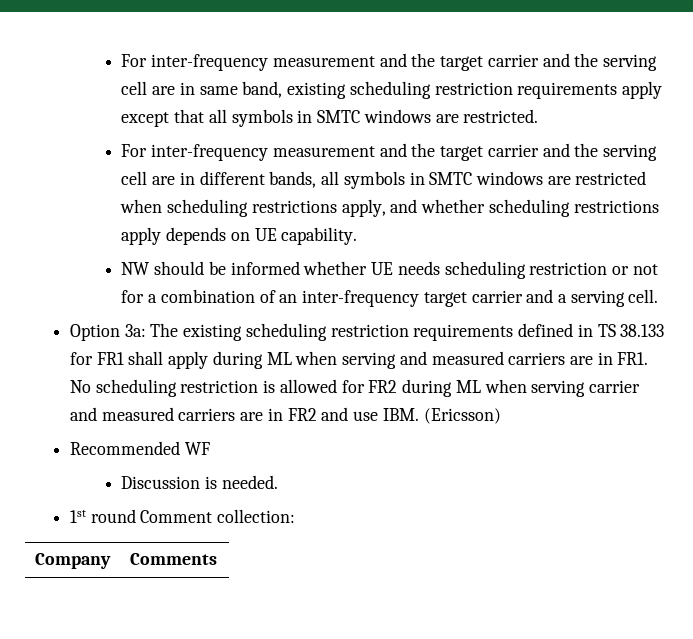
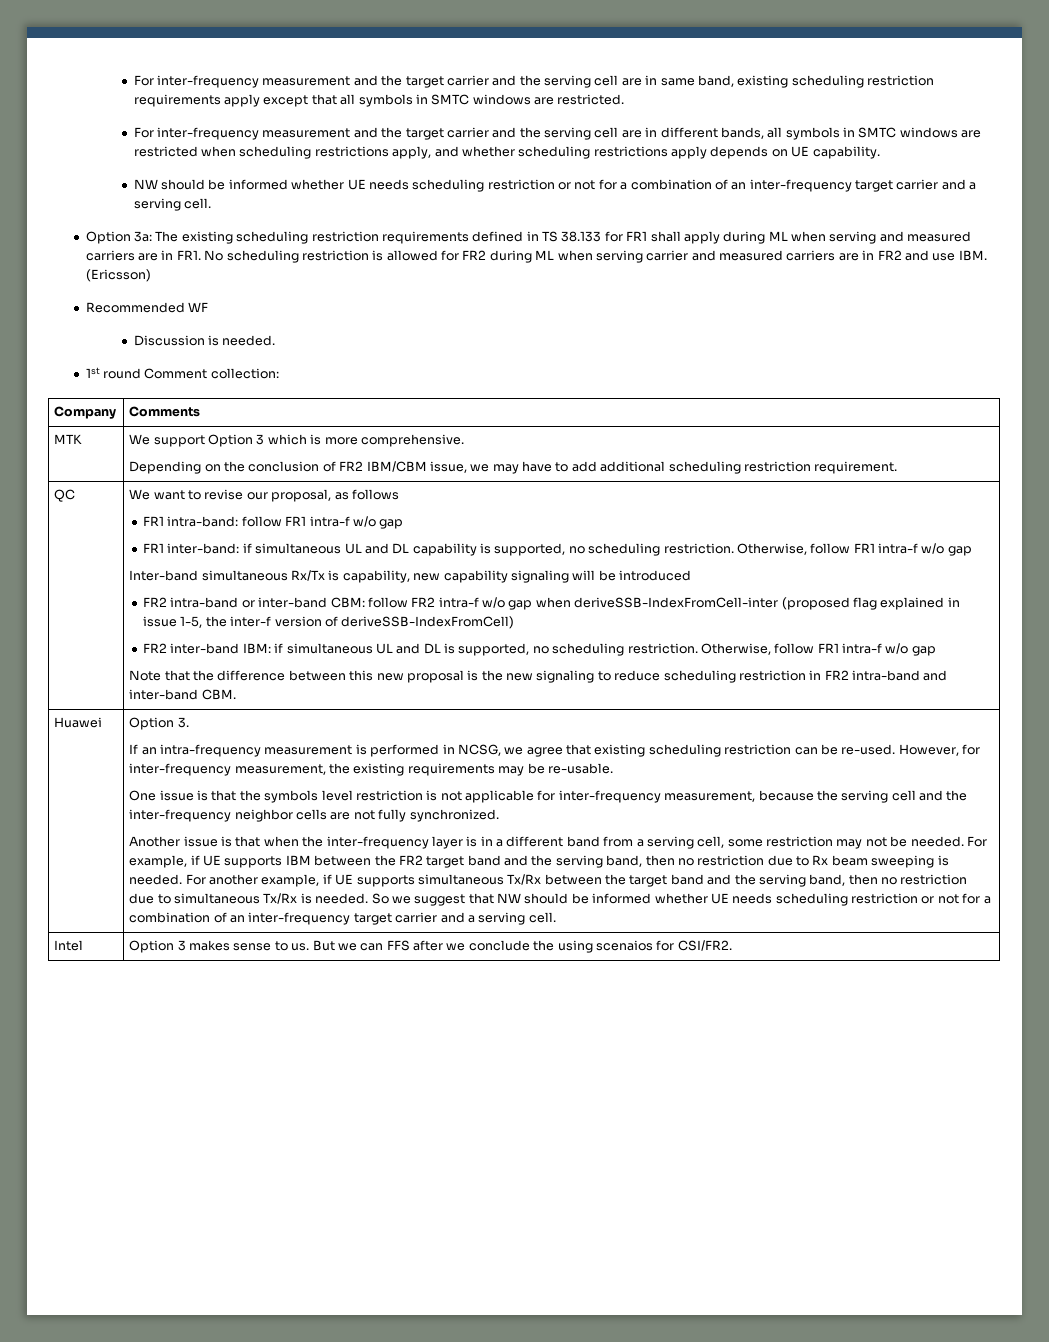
+ MTK | We support Option 3 which is more comprehensive.
+ Depending on the conclusion of FR2 IBM/CBM issue, we may have to add additional scheduling restriction requirement.
+ QC | We want to revise our proposal, as follows
+ FR1 intra-band: follow FR1 intra-f w/o gap
+ FR1 inter-band: if simultaneous UL and DL capability is supported, no scheduling restriction. Otherwise, follow FR1 intra-f w/o gap
+ Inter-band simultaneous Rx/Tx is capability, new capability signaling will be introduced
+ FR2 intra-band or inter-band CBM: follow FR2 intra-f w/o gap when deriveSSB-IndexFromCell-inter (proposed flag explained in issue 1-5, the inter-f version of deriveSSB-IndexFromCell)
+ FR2 inter-band IBM: if simultaneous UL and DL is supported, no scheduling restriction. Otherwise, follow FR1 intra-f w/o gap
+ Note that the difference between this new proposal is the new signaling to reduce scheduling restriction in FR2 intra-band and inter-band CBM.
+ Huawei | Option 3.
+ If an intra-frequency measurement is performed in NCSG, we agree that existing scheduling restriction can be re-used. However, for inter-frequency measurement, the existing requirements may be re-usable.
+ One issue is that the symbols level restriction is not applicable for inter-frequency measurement, because the serving cell and the inter-frequency neighbor cells are not fully synchronized.
+ Another issue is that when the inter-frequency layer is in a different band from a serving cell, some restriction may not be needed. For example, if UE supports IBM between the FR2 target band and the serving band, then no restriction due to Rx beam sweeping is needed. For another example, if UE supports simultaneous Tx/Rx between the target band and the serving band, then no restriction due to simultaneous Tx/Rx is needed. So we suggest that NW should be informed whether UE needs scheduling restriction or not for a combination of an inter-frequency target carrier and a serving cell.
+ Intel | Option 3 makes sense to us. But we can FFS after we conclude the using scenaios for CSI/FR2.

